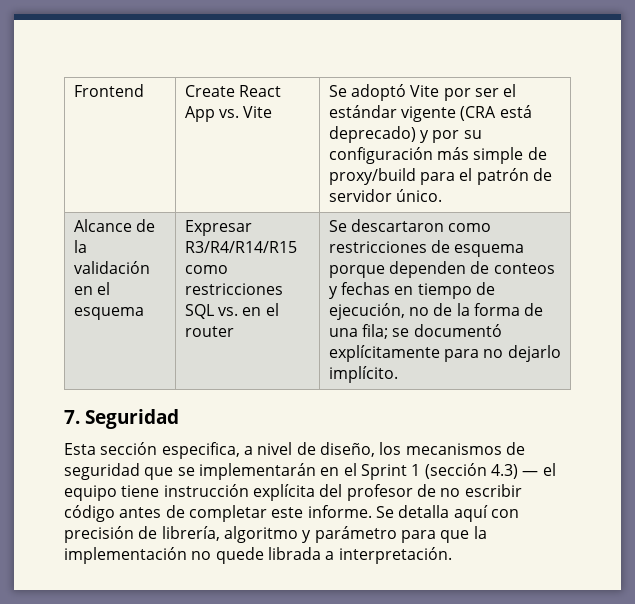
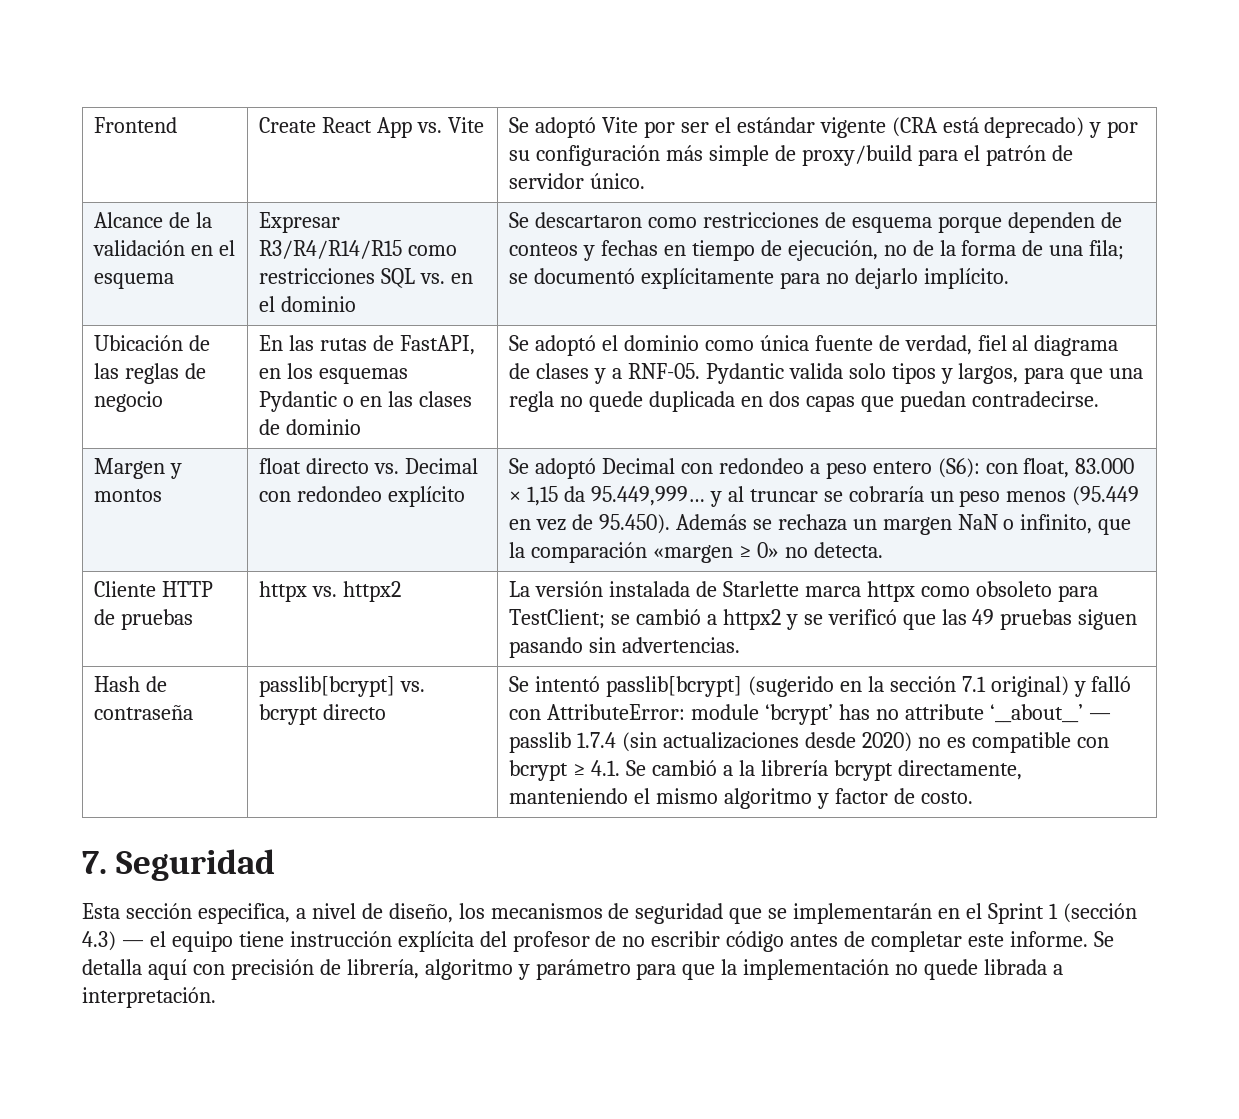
- Expresar R3/R4/R14/R15 como restricciones SQL vs. en el router
+ Expresar R3/R4/R14/R15 como restricciones SQL vs. en el dominio
+ Ubicación de las reglas de negocio | En las rutas de FastAPI, en los esquemas Pydantic o en las clases de dominio | Se adoptó el dominio como única fuente de verdad, fiel al diagrama de clases y a RNF-05. Pydantic valida solo tipos y largos, para que una regla no quede duplicada en dos capas que puedan contradecirse.
+ Margen y montos | float directo vs. Decimal con redondeo explícito | Se adoptó Decimal con redondeo a peso entero (S6): con float, 83.000 × 1,15 da 95.449,999… y al truncar se cobraría un peso menos (95.449 en vez de 95.450). Además se rechaza un margen NaN o infinito, que la comparación «margen ≥ 0» no detecta.
+ Cliente HTTP de pruebas | httpx vs. httpx2 | La versión instalada de Starlette marca httpx como obsoleto para TestClient; se cambió a httpx2 y se verificó que las 49 pruebas siguen pasando sin advertencias.
+ Hash de contraseña | passlib[bcrypt] vs. bcrypt directo | Se intentó passlib[bcrypt] (sugerido en la sección 7.1 original) y falló con AttributeError: module ‘bcrypt’ has no attribute ‘__about__’ — passlib 1.7.4 (sin actualizaciones desde 2020) no es compatible con bcrypt ≥ 4.1. Se cambió a la librería bcrypt directamente, manteniendo el mismo algoritmo y factor de costo.

